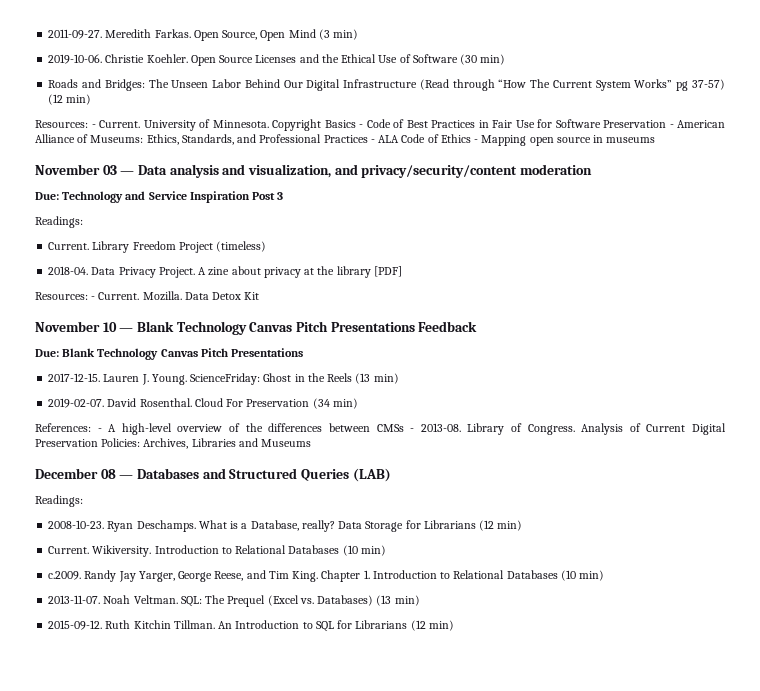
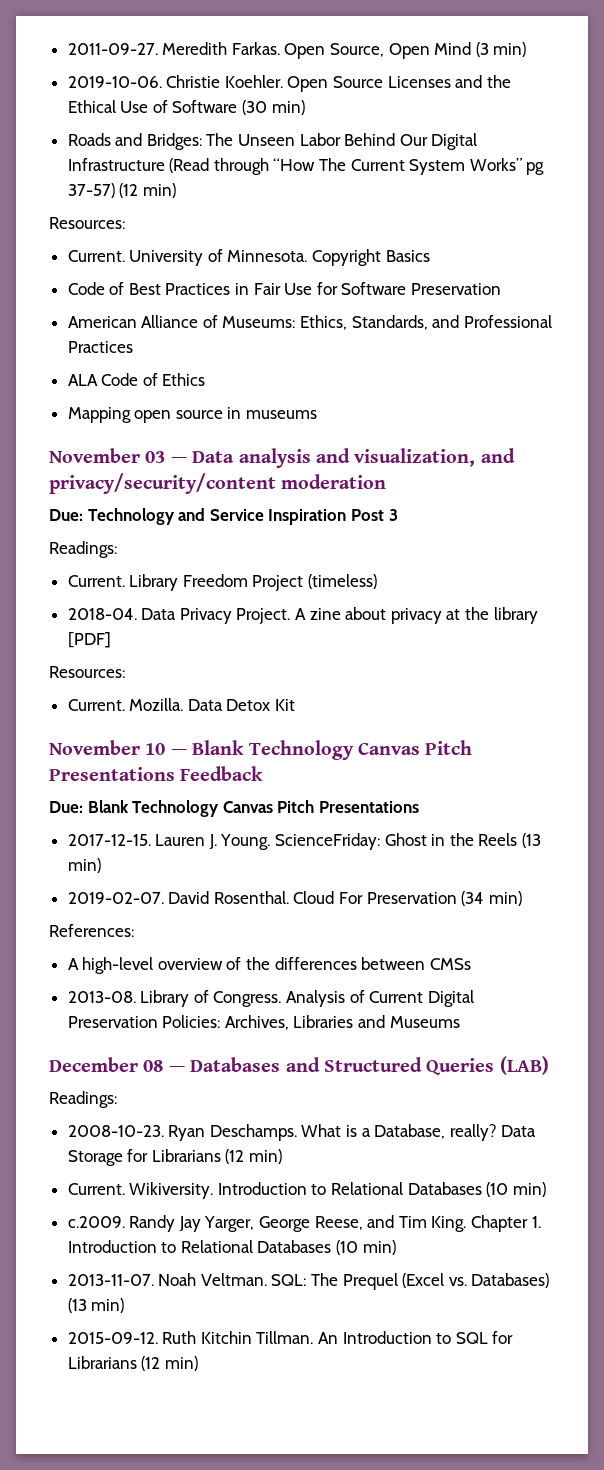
  Roads and Bridges: The Unseen Labor Behind Our Digital Infrastructure (Read through “How The Current System Works” pg 37-57) (12 min)
- Resources: - Current.
+ Resources:
+ Current.
- Copyright Basics - Code of Best Practices in Fair Use for Software Preservation - American Alliance of Museums: Ethics, Standards, and Professional Practices - ALA Code of Ethics - Mapping open source in museums
+ Copyright Basics
+ Code of Best Practices in Fair Use for Software Preservation
+ American Alliance of Museums: Ethics, Standards, and Professional Practices
+ ALA Code of Ethics
+ Mapping open source in museums
  A zine about privacy at the library [PDF]
- Resources: - Current.
+ Resources:
+ Current.
- References: - A high-level overview of the differences between CMSs - 2013-08.
+ References:
+ A high-level overview of the differences between CMSs
+ 2013-08.

